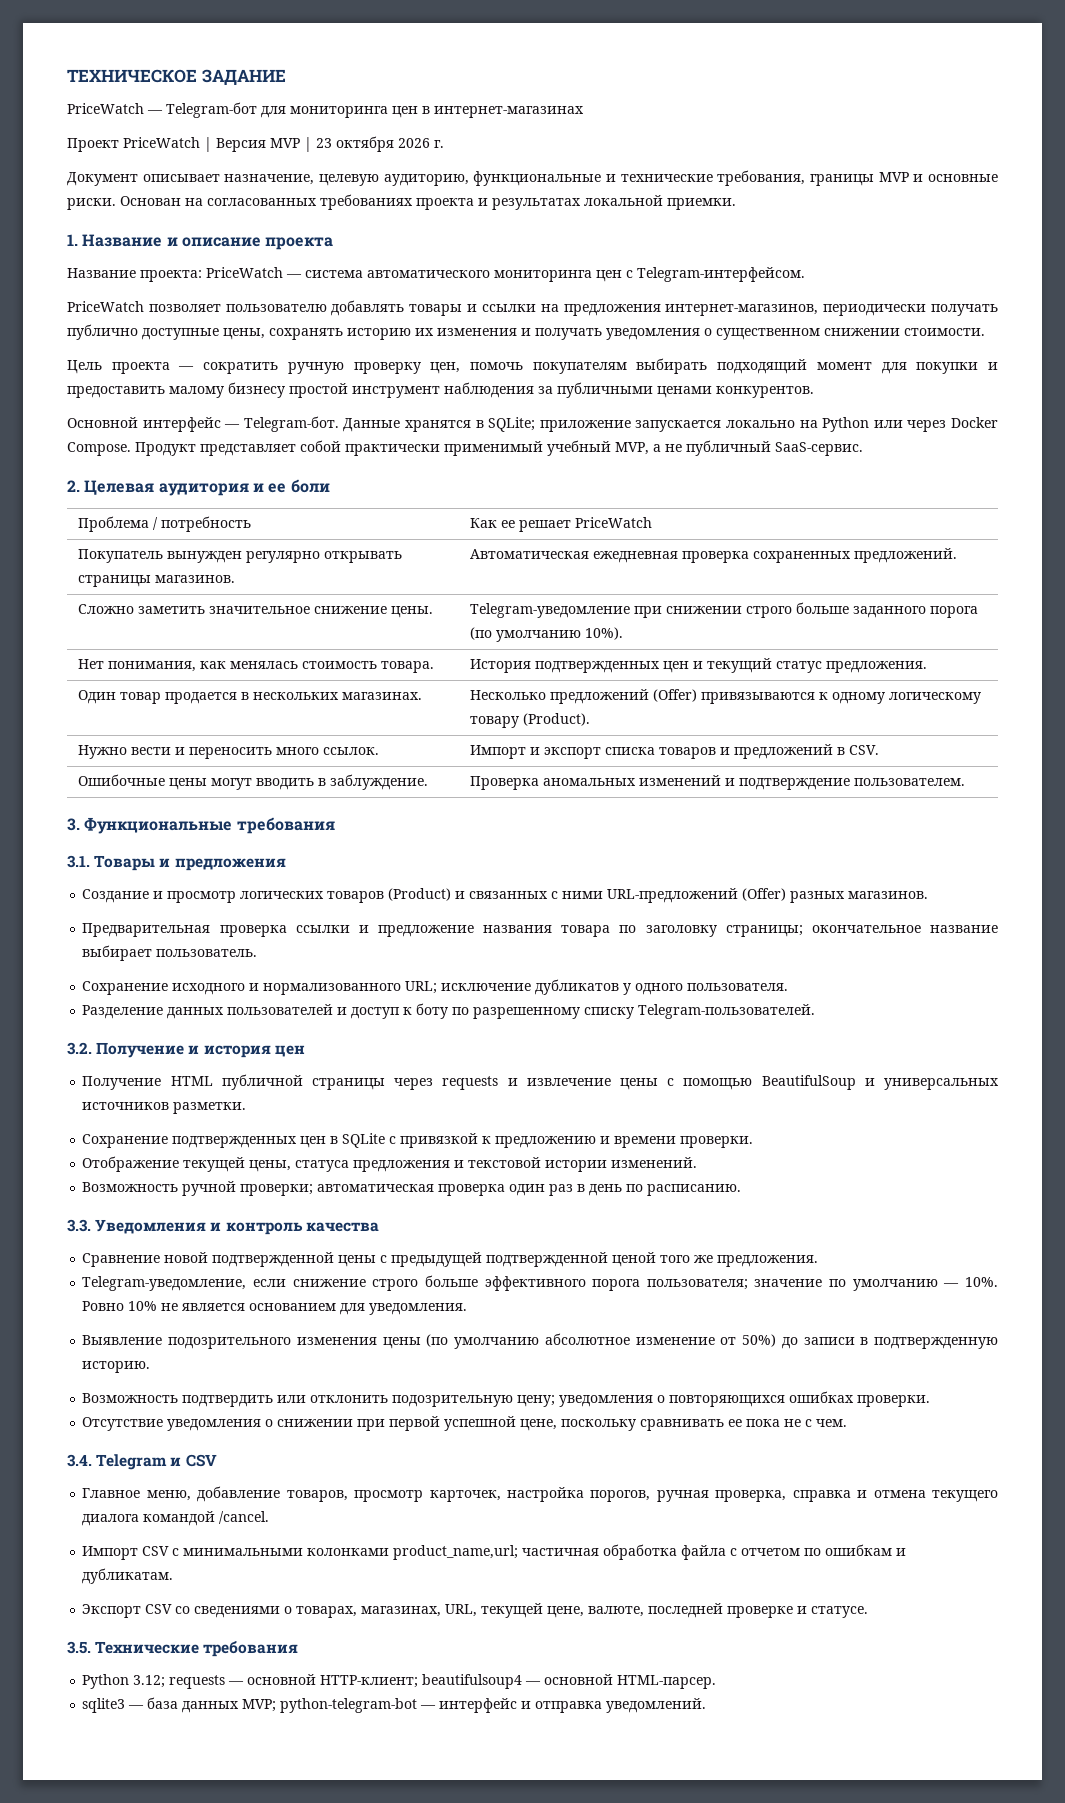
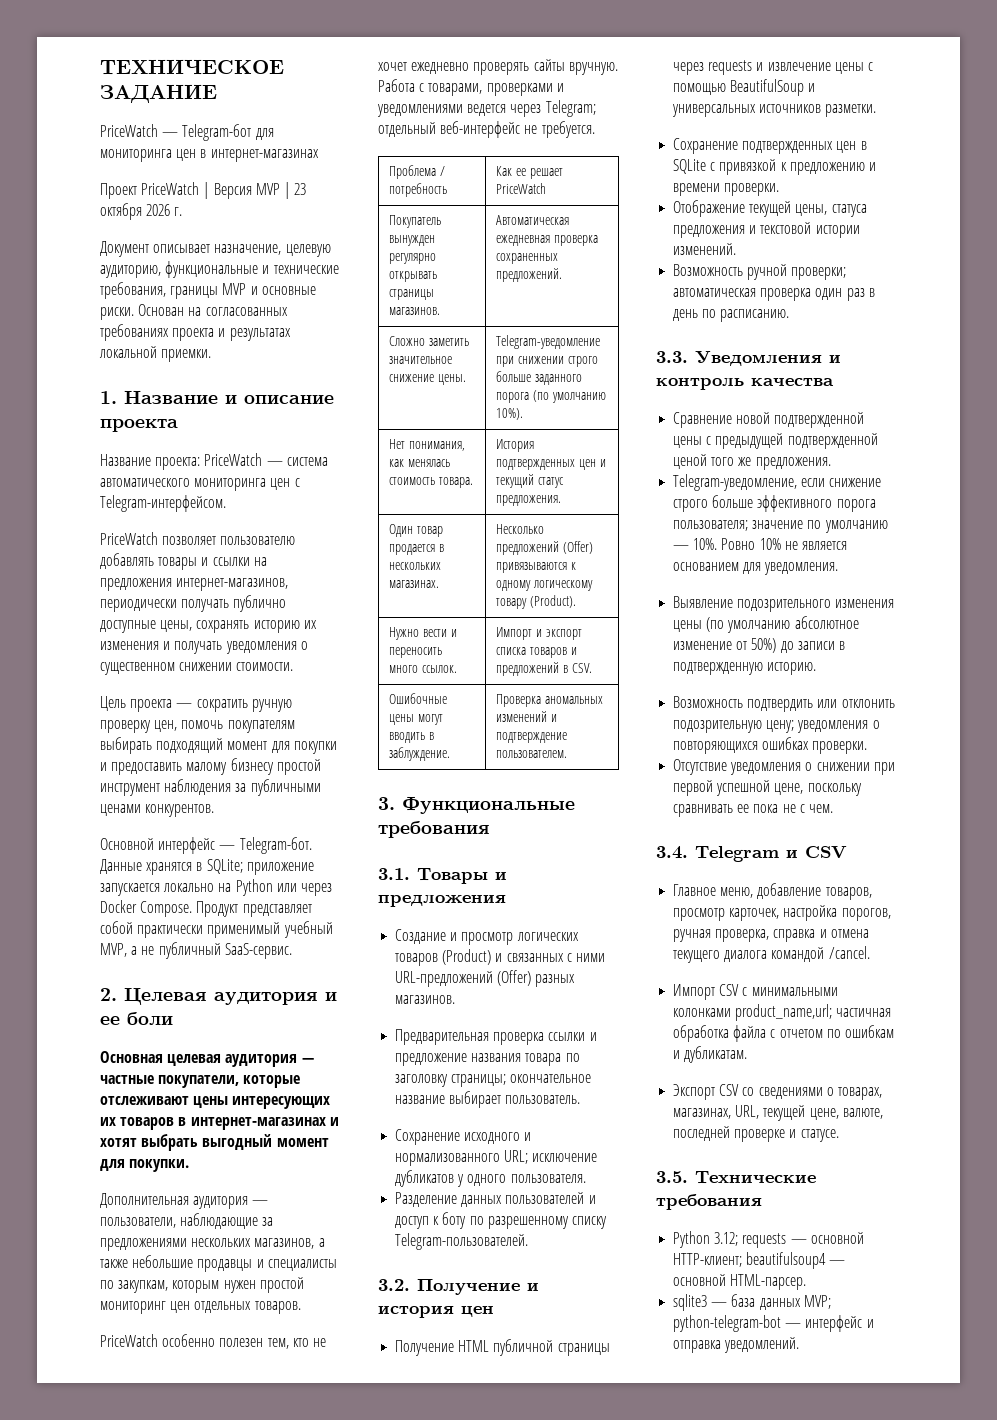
+ Основная целевая аудитория — частные покупатели, которые отслеживают цены интересующих их товаров в интернет-магазинах и хотят выбрать выгодный момент для покупки.
+ Дополнительная аудитория — пользователи, наблюдающие за предложениями нескольких магазинов, а также небольшие продавцы и специалисты по закупкам, которым нужен простой мониторинг цен отдельных товаров.
+ PriceWatch особенно полезен тем, кто не хочет ежедневно проверять сайты вручную. Работа с товарами, проверками и уведомлениями ведется через Telegram; отдельный веб-интерфейс не требуется.

